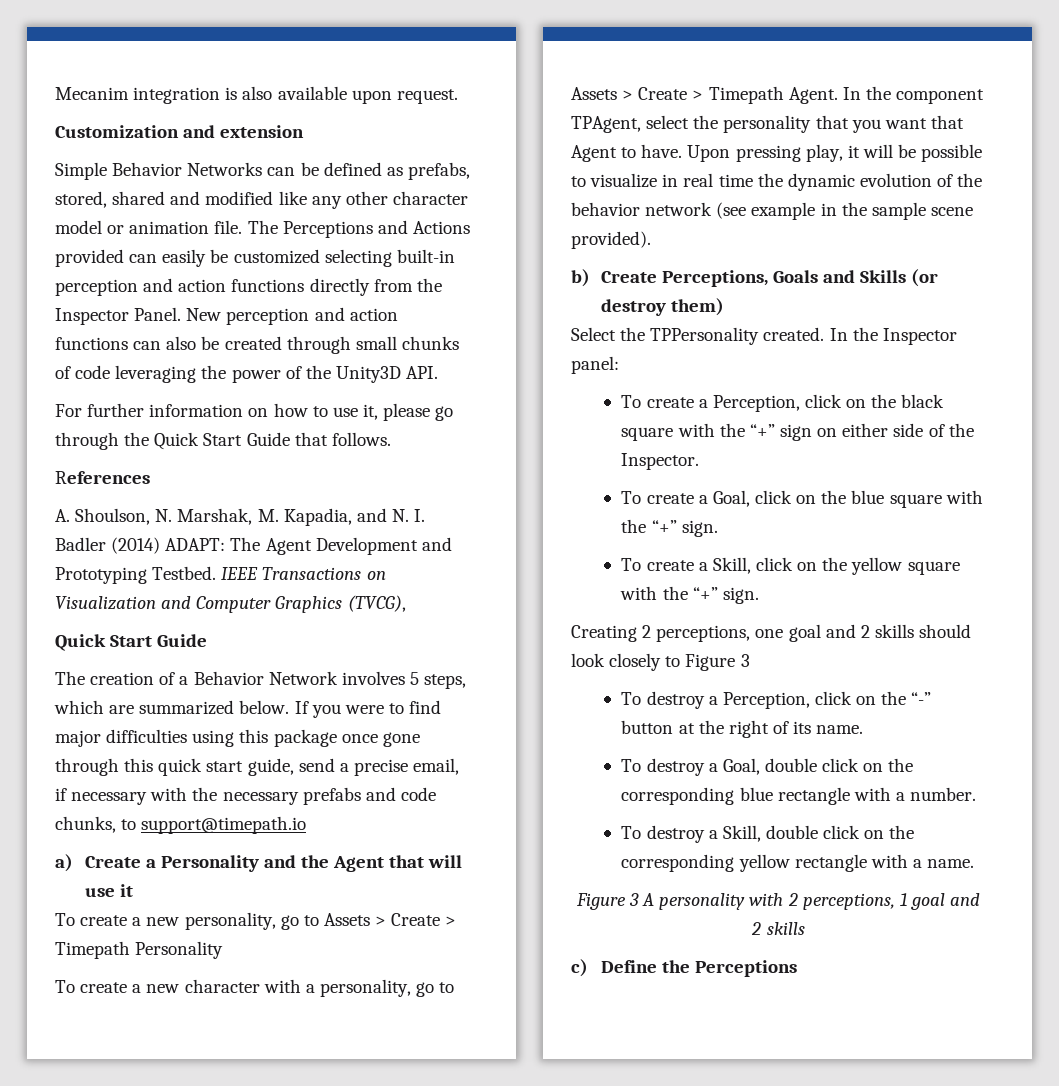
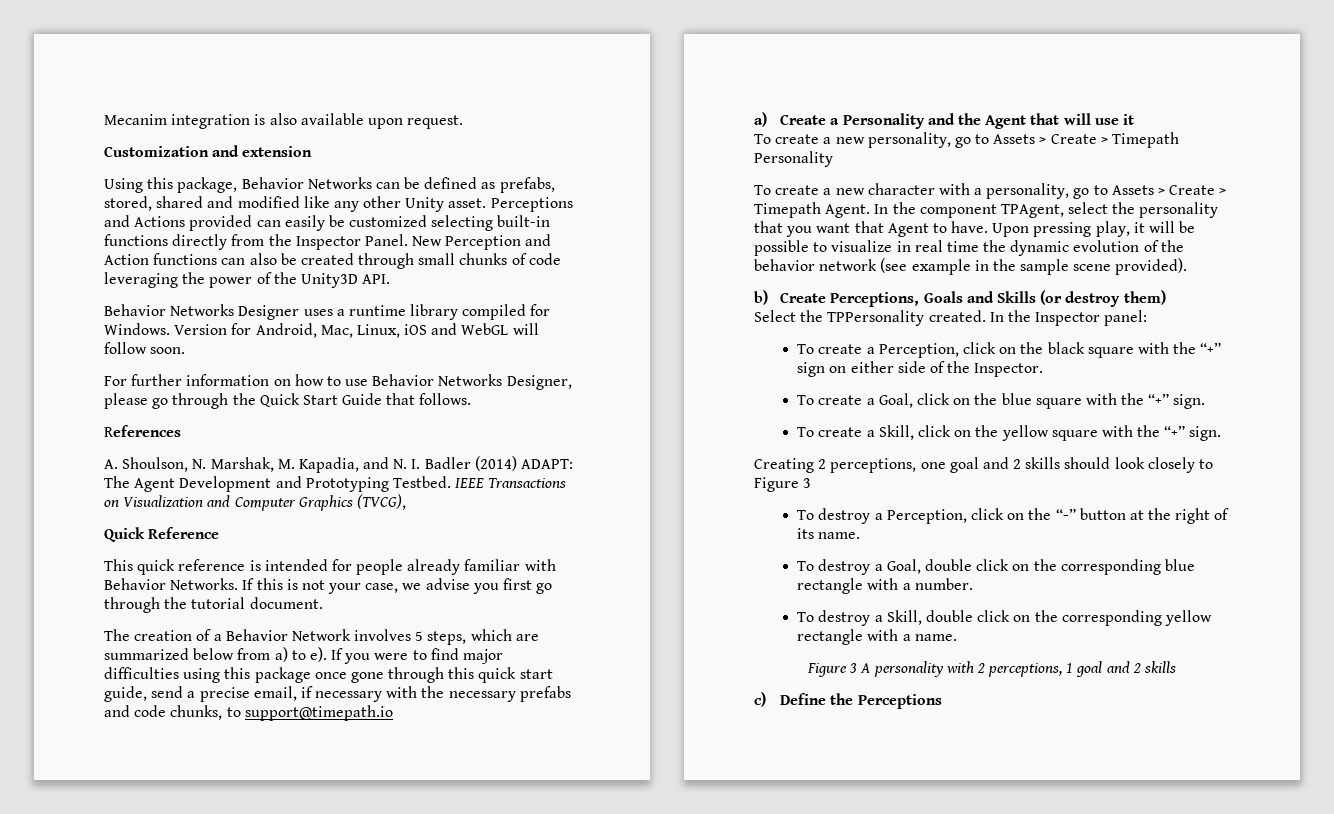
- Simple Behavior Networks can be defined as prefabs, stored, shared and modified like any other character model or animation file. The Perceptions and Actions provided can easily be customized selecting built-in perception and action functions directly from the Inspector Panel.
+ Using this package, Behavior Networks can be defined as prefabs, stored, shared and modified like any other Unity asset. Perceptions and Actions provided can easily be customized selecting built-in functions directly from the Inspector Panel.
- New perception and action functions can also be created through small chunks of code leveraging the power of the Unity3D API.
+ New Perception and Action functions can also be created through small chunks of code leveraging the power of the Unity3D API.
+ Behavior Networks Designer uses a runtime library compiled for Windows. Version for Android, Mac, Linux, iOS and WebGL will follow soon.
- For further information on how to use it, please go through the Quick Start Guide that follows.
+ For further information on how to use Behavior Networks Designer, please go through the Quick Start Guide that follows.
  IEEE Transactions on Visualization and Computer Graphics (TVCG),
- Quick Start Guide
+ Quick Reference
+ This quick reference is intended for people already familiar with Behavior Networks. If this is not your case, we advise you first go through the tutorial document.
- The creation of a Behavior Network involves 5 steps, which are summarized below.
+ The creation of a Behavior Network involves 5 steps, which are summarized below from a) to e).

